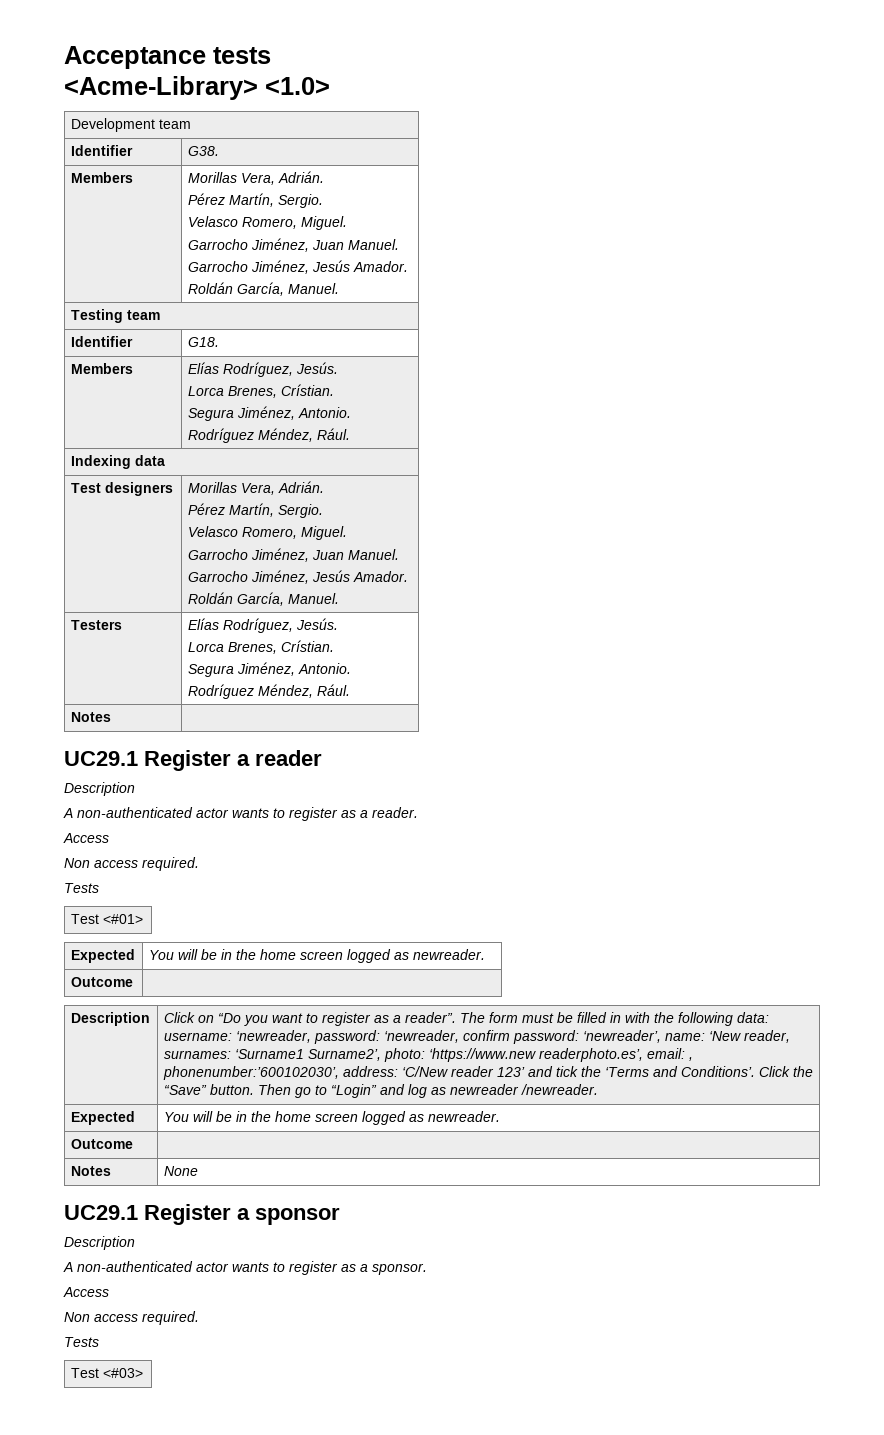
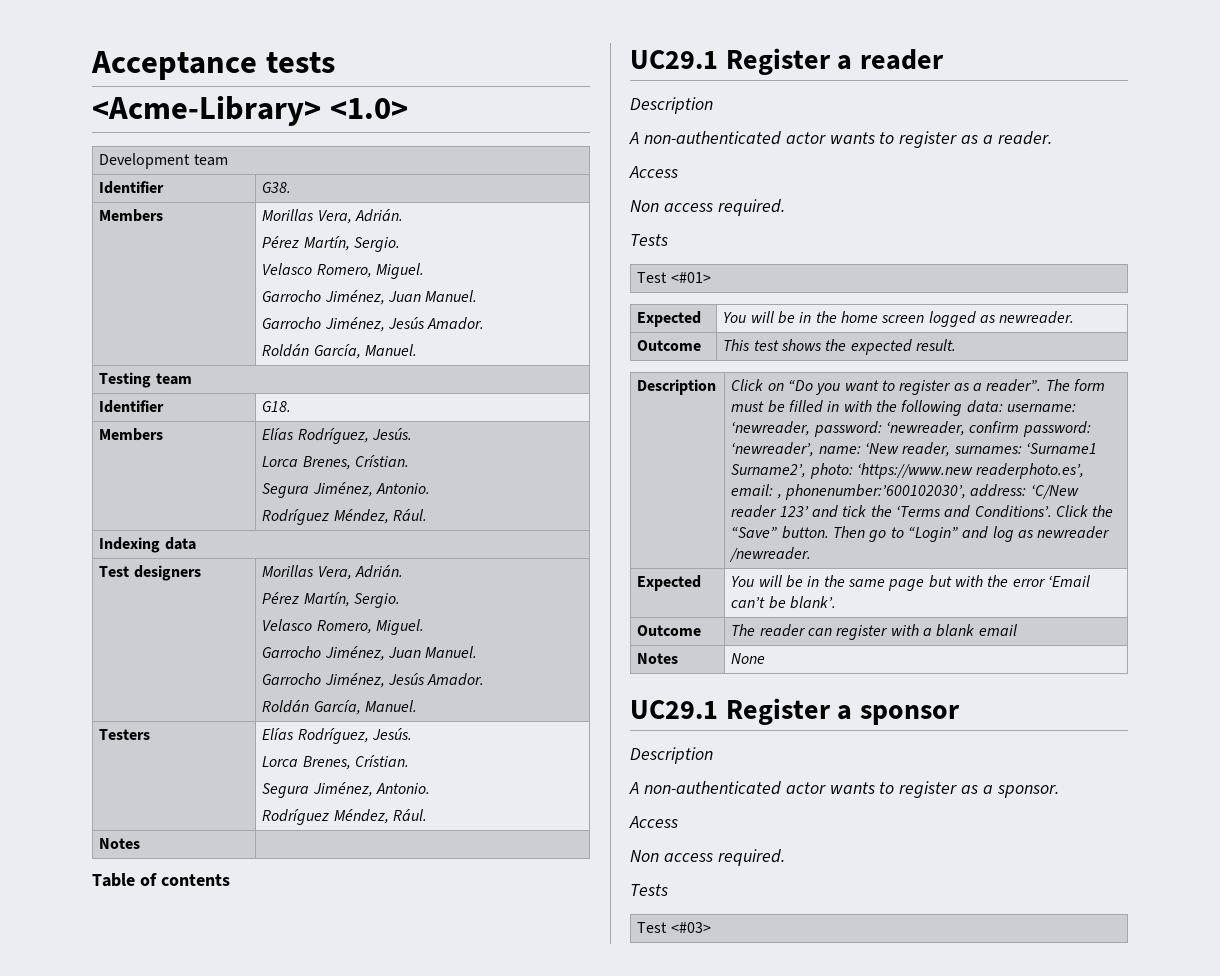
+ Table of contents
  Test <#01>
  Expected | You will be in the home screen logged as newreader.
- Outcome |
+ Outcome | This test shows the expected result.
  Then go to “Login” and log as newreader /newreader.
- Expected | You will be in the home screen logged as newreader.
- Outcome |
+ Expected | You will be in the same page but with the error ‘Email can’t be blank’.
+ Outcome | The reader can register with a blank email

